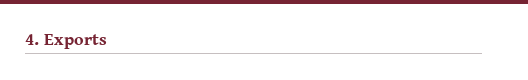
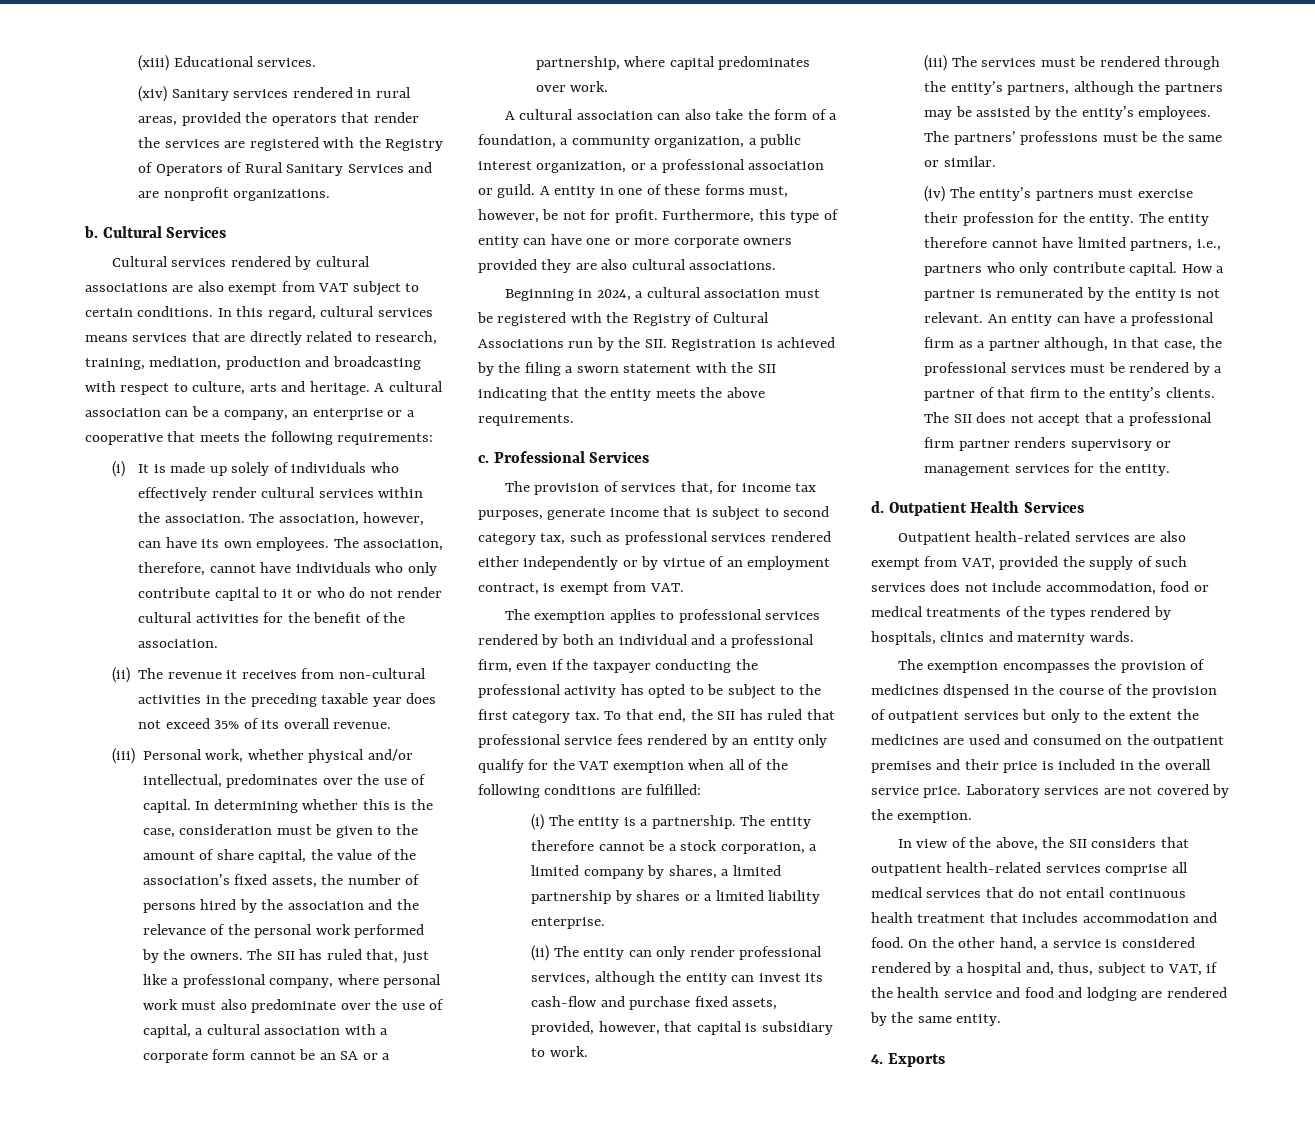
+ (xiii) Educational services.
+ (xiv) Sanitary services rendered in rural areas, provided the operators that render the services are registered with the Registry of Operators of Rural Sanitary Services and are nonprofit organizations.
+ b. Cultural Services
+ Cultural services rendered by cultural associations are also exempt from VAT subject to certain conditions. In this regard, cultural services means services that are directly related to research, training, mediation, production and broadcasting with respect to culture, arts and heritage. A cultural association can be a company, an enterprise or a cooperative that meets the following requirements:
+ (i) It is made up solely of individuals who effectively render cultural services within the association. The association, however, can have its own employees. The association, therefore, cannot have individuals who only contribute capital to it or who do not render cultural activities for the benefit of the association.
+ (ii) The revenue it receives from non-cultural activities in the preceding taxable year does not exceed 35% of its overall revenue.
+ (iii) Personal work, whether physical and/or intellectual, predominates over the use of capital. In determining whether this is the case, consideration must be given to the amount of share capital, the value of the association’s fixed assets, the number of persons hired by the association and the relevance of the personal work performed by the owners. The SII has ruled that, just like a professional company, where personal work must also predominate over the use of capital, a cultural association with a corporate form cannot be an SA or a partnership, where capital predominates over work.
+ A cultural association can also take the form of a foundation, a community organization, a public interest organization, or a professional association or guild. A entity in one of these forms must, however, be not for profit. Furthermore, this type of entity can have one or more corporate owners provided they are also cultural associations.
+ Beginning in 2024, a cultural association must be registered with the Registry of Cultural Associations run by the SII. Registration is achieved by the filing a sworn statement with the SII indicating that the entity meets the above requirements.
+ c. Professional Services
+ The provision of services that, for income tax purposes, generate income that is subject to second category tax, such as professional services rendered either independently or by virtue of an employment contract, is exempt from VAT.
+ The exemption applies to professional services rendered by both an individual and a professional firm, even if the taxpayer conducting the professional activity has opted to be subject to the first category tax. To that end, the SII has ruled that professional service fees rendered by an entity only qualify for the VAT exemption when all of the following conditions are fulfilled:
+ (i) The entity is a partnership. The entity therefore cannot be a stock corporation, a limited company by shares, a limited partnership by shares or a limited liability enterprise.
+ (ii) The entity can only render professional services, although the entity can invest its cash-flow and purchase fixed assets, provided, however, that capital is subsidiary to work.
+ (iii) The services must be rendered through the entity’s partners, although the partners may be assisted by the entity’s employees. The partners’ professions must be the same or similar.
+ (iv) The entity’s partners must exercise their profession for the entity. The entity therefore cannot have limited partners, i.e., partners who only contribute capital. How a partner is remunerated by the entity is not relevant. An entity can have a professional firm as a partner although, in that case, the professional services must be rendered by a partner of that firm to the entity’s clients. The SII does not accept that a professional firm partner renders supervisory or management services for the entity.
+ d. Outpatient Health Services
+ Outpatient health-related services are also exempt from VAT, provided the supply of such services does not include accommodation, food or medical treatments of the types rendered by hospitals, clinics and maternity wards.
+ The exemption encompasses the provision of medicines dispensed in the course of the provision of outpatient services but only to the extent the medicines are used and consumed on the outpatient premises and their price is included in the overall service price. Laboratory services are not covered by the exemption.
+ In view of the above, the SII considers that outpatient health-related services comprise all medical services that do not entail continuous health treatment that includes accommodation and food. On the other hand, a service is considered rendered by a hospital and, thus, subject to VAT, if the health service and food and lodging are rendered by the same entity.

